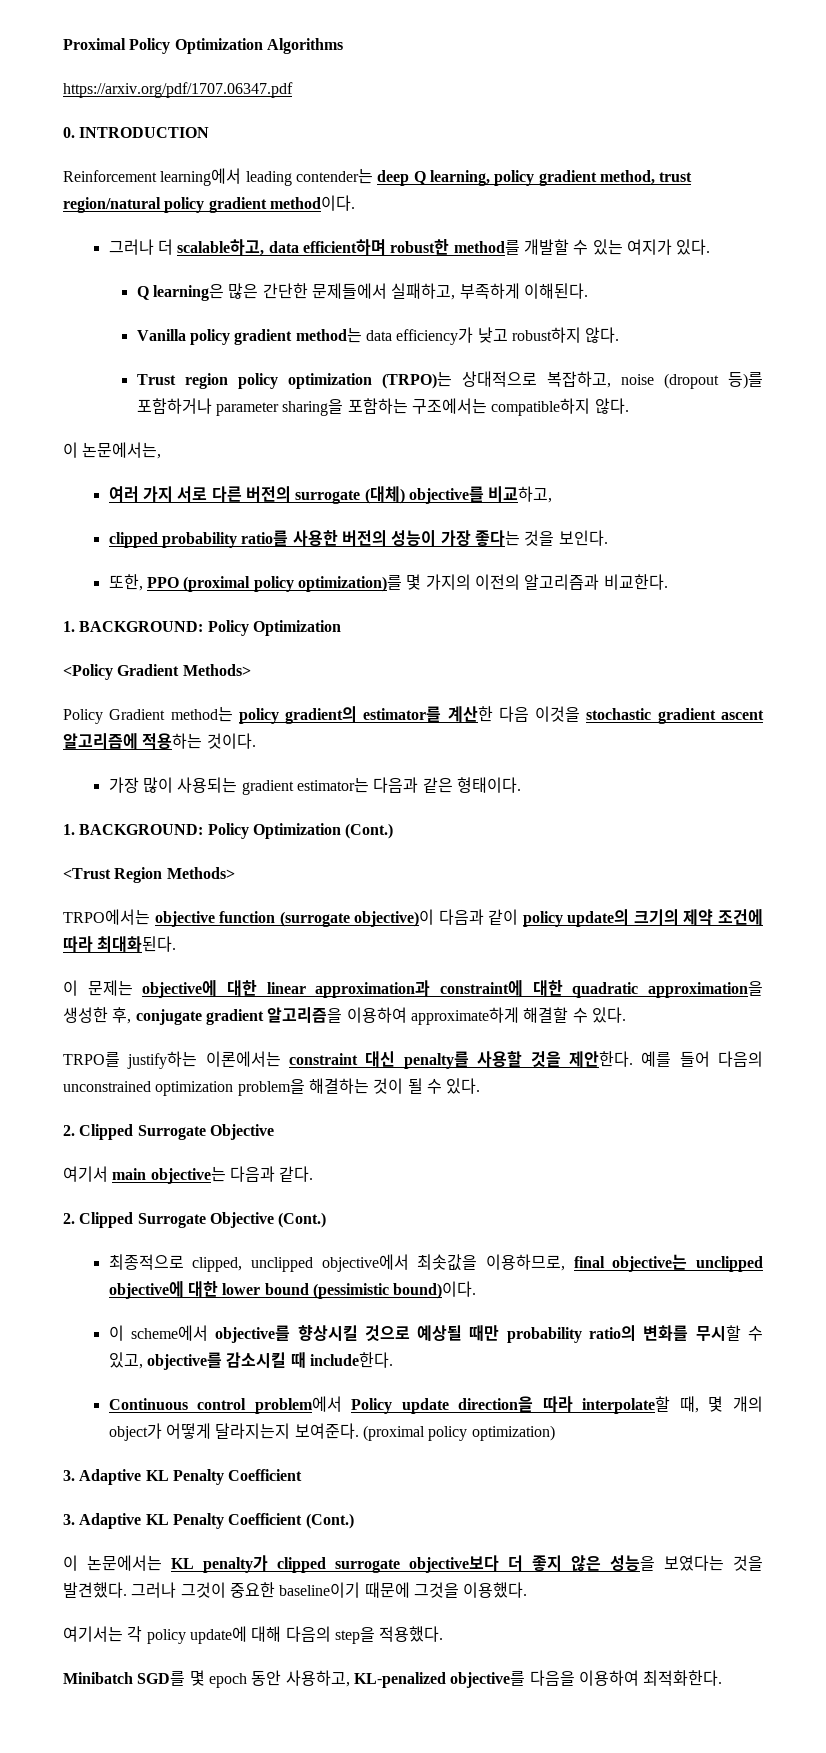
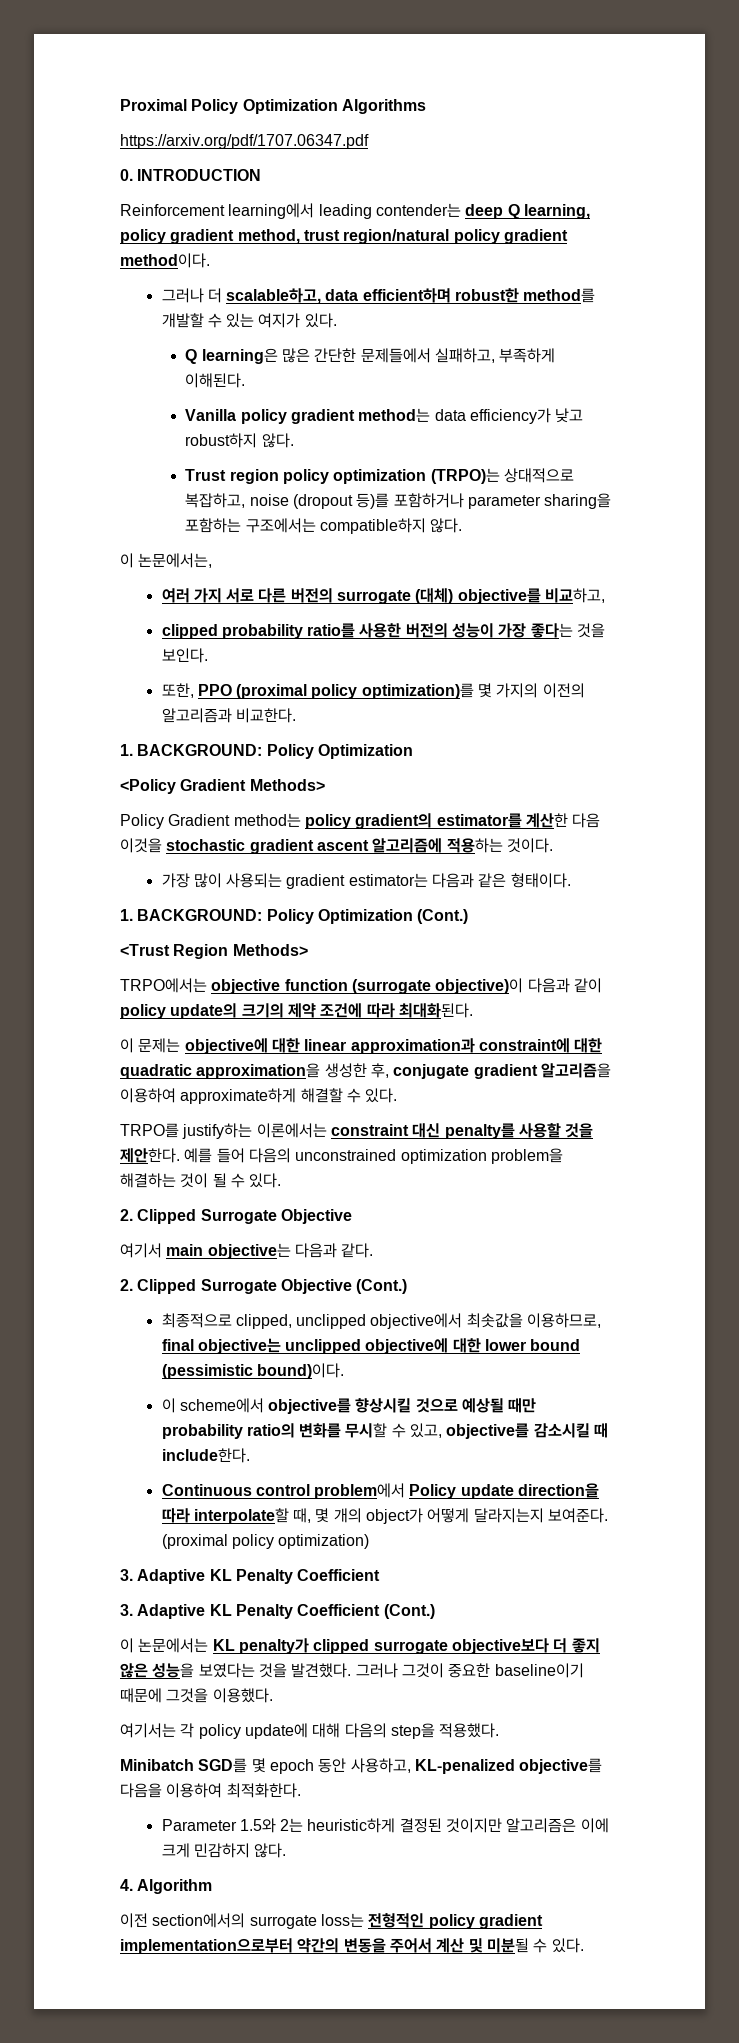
+ Parameter 1.5와 2는 heuristic하게 결정된 것이지만 알고리즘은 이에 크게 민감하지 않다.
+ 4. Algorithm
+ 이전 section에서의 surrogate loss는 전형적인 policy gradient implementation으로부터 약간의 변동을 주어서 계산 및 미분될 수 있다.

